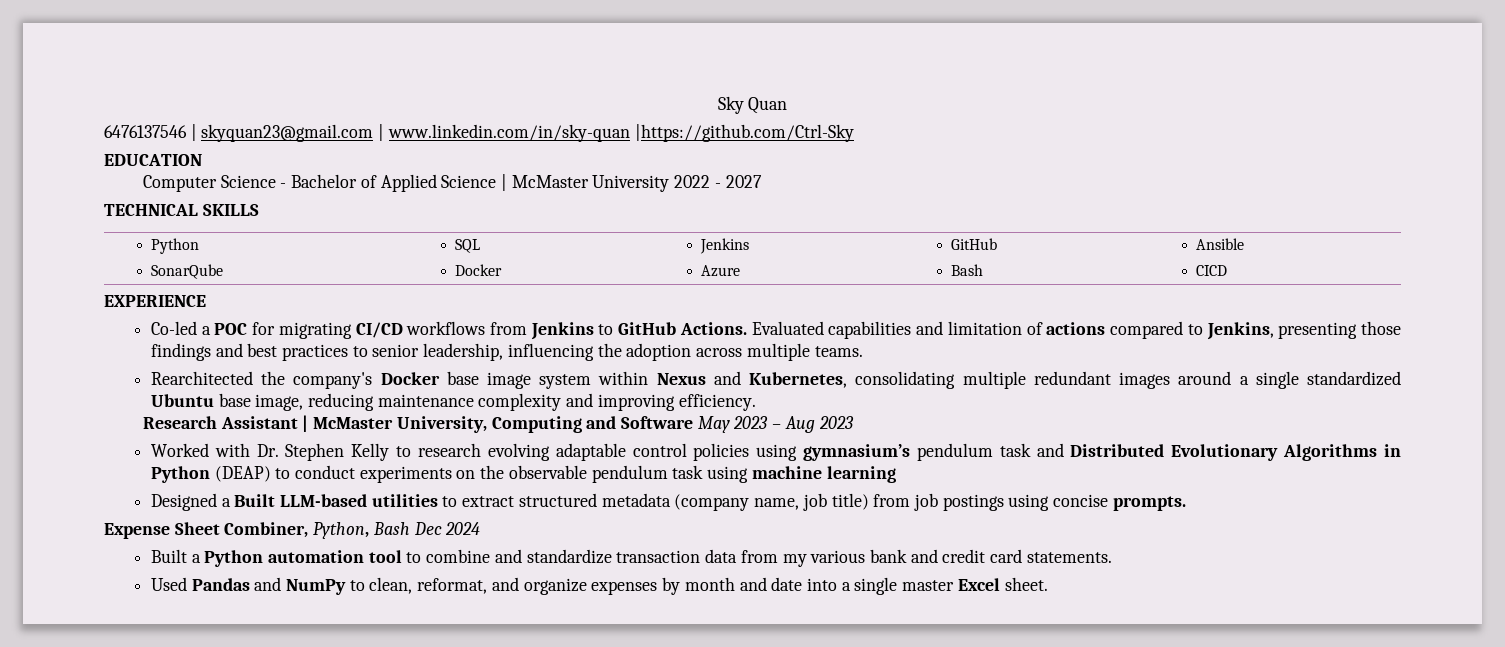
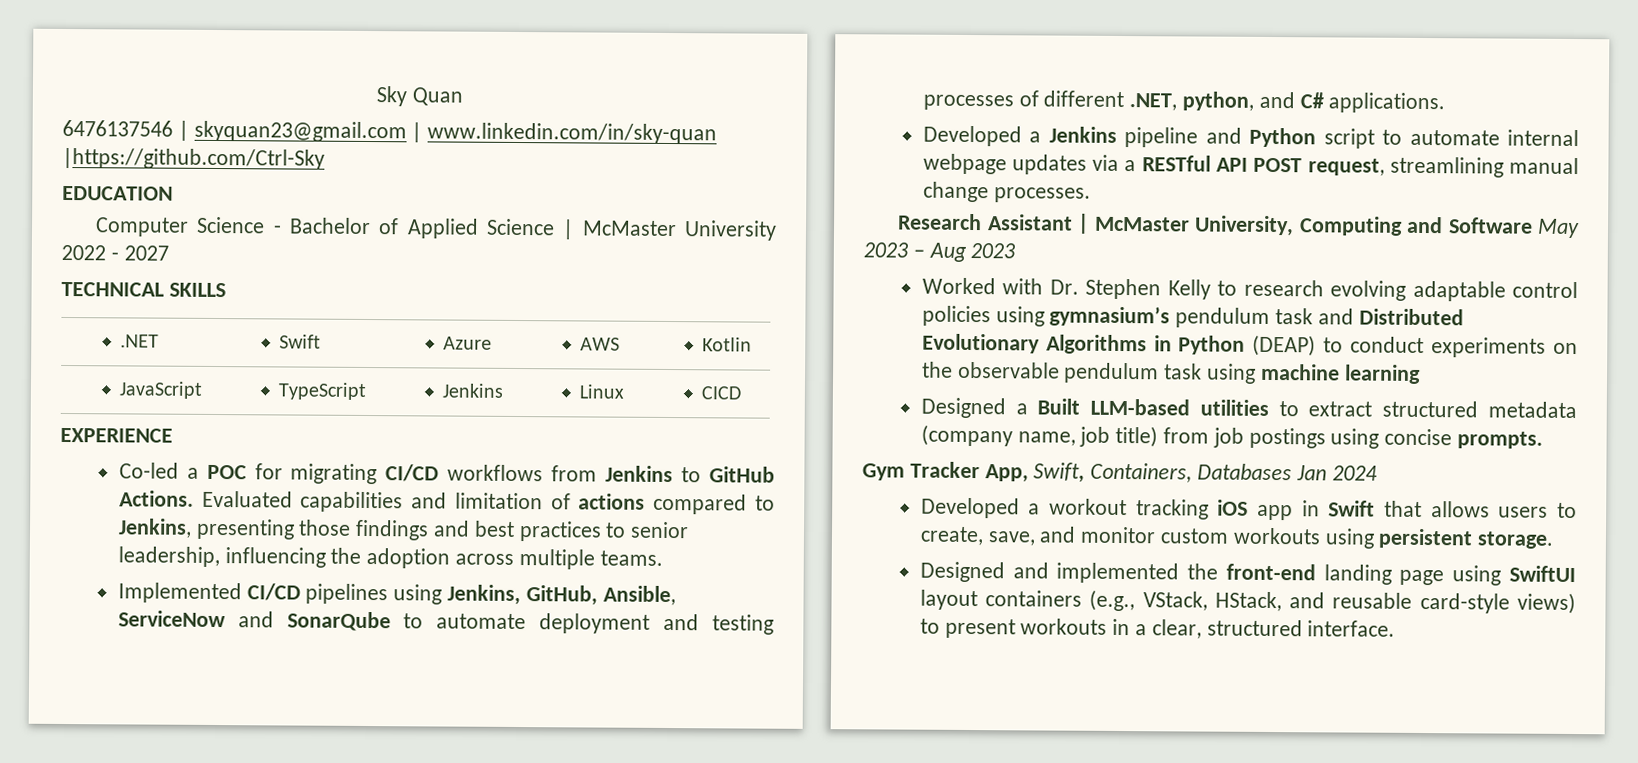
- Python | SQL | Jenkins | GitHub | Ansible
- SonarQube | Docker | Azure | Bash | CICD
+ .NET | Swift | Azure | AWS | Kotlin
+ JavaScript | TypeScript | Jenkins | Linux | CICD
- Rearchitected the company's Docker base image system within Nexus and Kubernetes, consolidating multiple redundant images around a single standardized Ubuntu base image, reducing maintenance complexity and improving efficiency.
+ Implemented CI/CD pipelines using Jenkins, GitHub, Ansible, ServiceNow and SonarQube to automate deployment and testing processes of different .NET, python, and C# applications.
+ Developed a Jenkins pipeline and Python script to automate internal webpage updates via a RESTful API POST request, streamlining manual change processes.
- Expense Sheet Combiner, Python, Bash Dec 2024
- Built a Python automation tool to combine and standardize transaction data from my various bank and credit card statements.
- Used Pandas and NumPy to clean, reformat, and organize expenses by month and date into a single master Excel sheet.
+ Gym Tracker App, Swift, Containers, Databases Jan 2024
+ Developed a workout tracking iOS app in Swift that allows users to create, save, and monitor custom workouts using persistent storage.
+ Designed and implemented the front-end landing page using SwiftUI layout containers (e.g., VStack, HStack, and reusable card-style views) to present workouts in a clear, structured interface.

